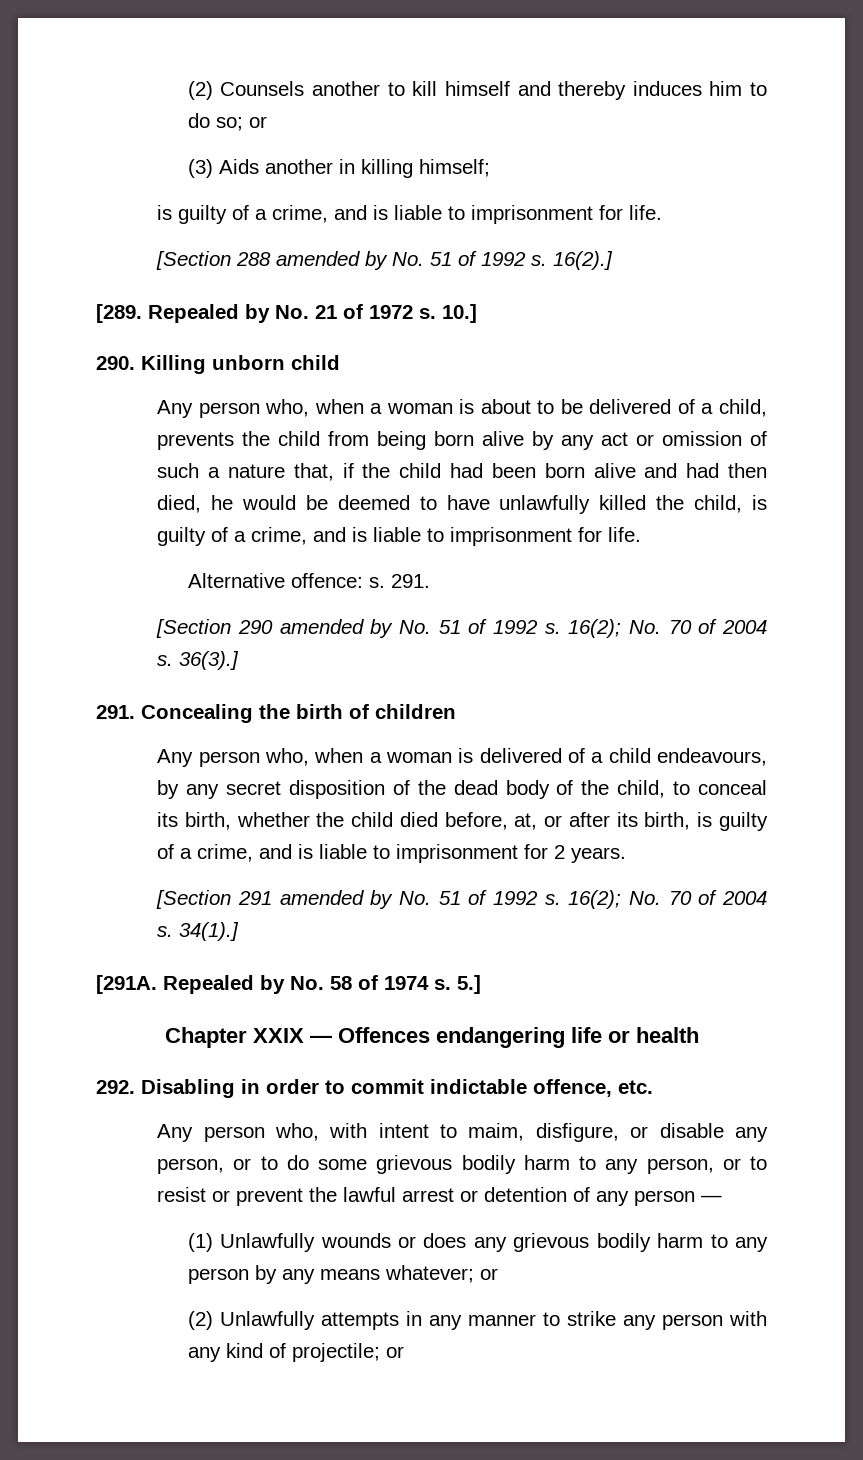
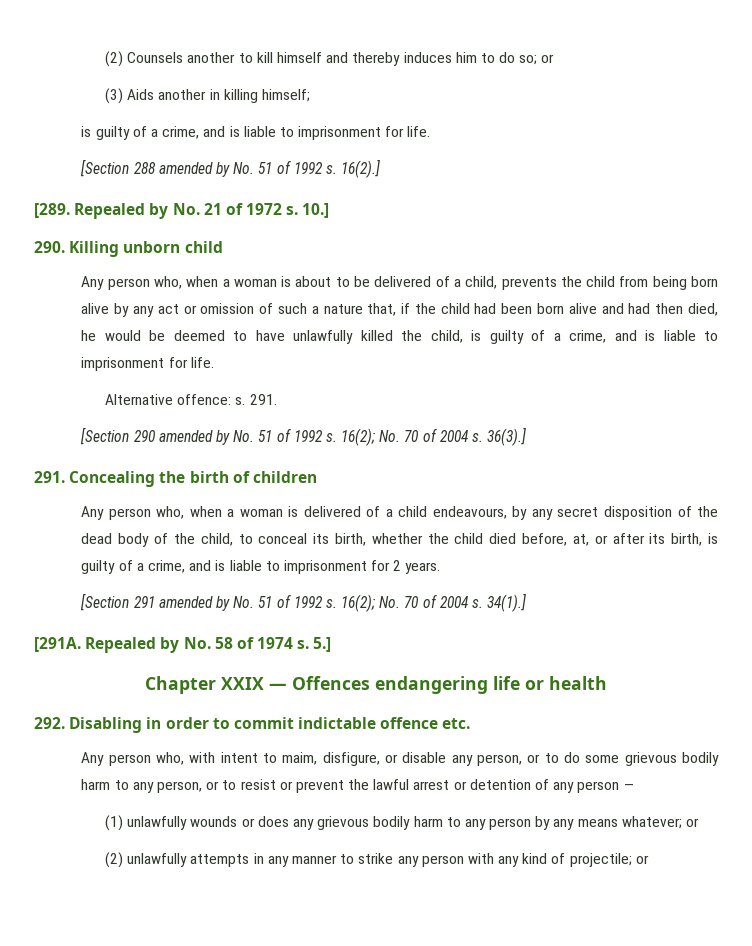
- 292. Disabling in order to commit indictable offence, etc.
+ 292. Disabling in order to commit indictable offence etc.
- (1) Unlawfully wounds or does any grievous bodily harm to any person by any means whatever; or
+ (1) unlawfully wounds or does any grievous bodily harm to any person by any means whatever; or
- (2) Unlawfully attempts in any manner to strike any person with any kind of projectile; or
+ (2) unlawfully attempts in any manner to strike any person with any kind of projectile; or

